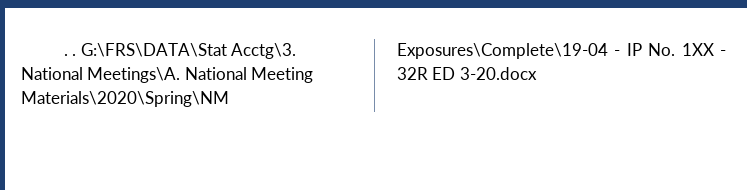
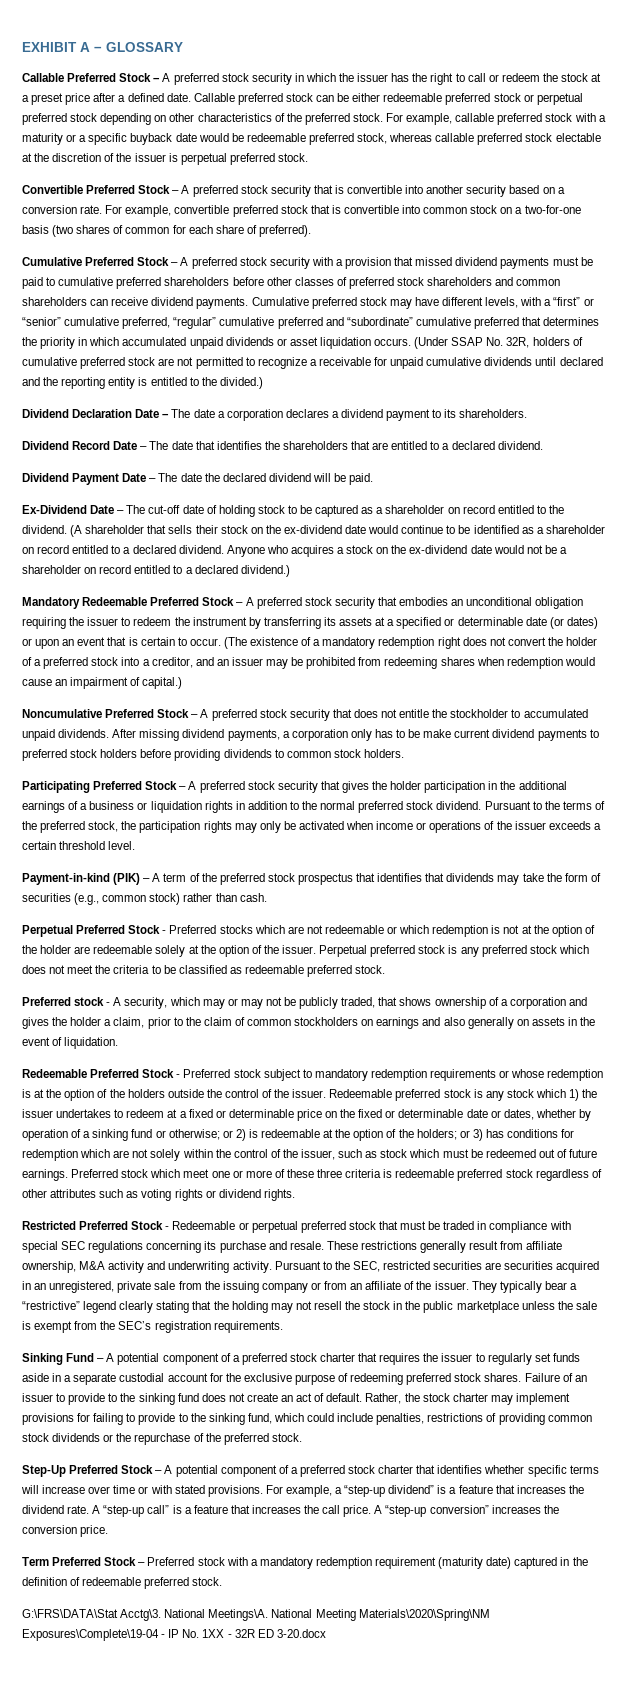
- . . G:\FRS\DATA\Stat Acctg\3.
+ EXHIBIT A – GLOSSARY
+ Callable Preferred Stock – A preferred stock security in which the issuer has the right to call or redeem the stock at a preset price after a defined date. Callable preferred stock can be either redeemable preferred stock or perpetual preferred stock depending on other characteristics of the preferred stock. For example, callable preferred stock with a maturity or a specific buyback date would be redeemable preferred stock, whereas callable preferred stock electable at the discretion of the issuer is perpetual preferred stock.
+ Convertible Preferred Stock – A preferred stock security that is convertible into another security based on a conversion rate. For example, convertible preferred stock that is convertible into common stock on a two-for-one basis (two shares of common for each share of preferred).
+ Cumulative Preferred Stock – A preferred stock security with a provision that missed dividend payments must be paid to cumulative preferred shareholders before other classes of preferred stock shareholders and common shareholders can receive dividend payments. Cumulative preferred stock may have different levels, with a “first” or “senior” cumulative preferred, “regular” cumulative preferred and “subordinate” cumulative preferred that determines the priority in which accumulated unpaid dividends or asset liquidation occurs. (Under SSAP No. 32R, holders of cumulative preferred stock are not permitted to recognize a receivable for unpaid cumulative dividends until declared and the reporting entity is entitled to the divided.)
+ Dividend Declaration Date – The date a corporation declares a dividend payment to its shareholders.
+ Dividend Record Date – The date that identifies the shareholders that are entitled to a declared dividend.
+ Dividend Payment Date – The date the declared dividend will be paid.
+ Ex-Dividend Date – The cut-off date of holding stock to be captured as a shareholder on record entitled to the dividend. (A shareholder that sells their stock on the ex-dividend date would continue to be identified as a shareholder on record entitled to a declared dividend. Anyone who acquires a stock on the ex-dividend date would not be a shareholder on record entitled to a declared dividend.)
+ Mandatory Redeemable Preferred Stock – A preferred stock security that embodies an unconditional obligation requiring the issuer to redeem the instrument by transferring its assets at a specified or determinable date (or dates) or upon an event that is certain to occur. (The existence of a mandatory redemption right does not convert the holder of a preferred stock into a creditor, and an issuer may be prohibited from redeeming shares when redemption would cause an impairment of capital.)
+ Noncumulative Preferred Stock – A preferred stock security that does not entitle the stockholder to accumulated unpaid dividends. After missing dividend payments, a corporation only has to be make current dividend payments to preferred stock holders before providing dividends to common stock holders.
+ Participating Preferred Stock – A preferred stock security that gives the holder participation in the additional earnings of a business or liquidation rights in addition to the normal preferred stock dividend. Pursuant to the terms of the preferred stock, the participation rights may only be activated when income or operations of the issuer exceeds a certain threshold level.
+ Payment-in-kind (PIK) – A term of the preferred stock prospectus that identifies that dividends may take the form of securities (e.g., common stock) rather than cash.
+ Perpetual Preferred Stock - Preferred stocks which are not redeemable or which redemption is not at the option of the holder are redeemable solely at the option of the issuer. Perpetual preferred stock is any preferred stock which does not meet the criteria to be classified as redeemable preferred stock.
+ Preferred stock - A security, which may or may not be publicly traded, that shows ownership of a corporation and gives the holder a claim, prior to the claim of common stockholders on earnings and also generally on assets in the event of liquidation.
+ Redeemable Preferred Stock - Preferred stock subject to mandatory redemption requirements or whose redemption is at the option of the holders outside the control of the issuer. Redeemable preferred stock is any stock which 1) the issuer undertakes to redeem at a fixed or determinable price on the fixed or determinable date or dates, whether by operation of a sinking fund or otherwise; or 2) is redeemable at the option of the holders; or 3) has conditions for redemption which are not solely within the control of the issuer, such as stock which must be redeemed out of future earnings. Preferred stock which meet one or more of these three criteria is redeemable preferred stock regardless of other attributes such as voting rights or dividend rights.
+ Restricted Preferred Stock - Redeemable or perpetual preferred stock that must be traded in compliance with special SEC regulations concerning its purchase and resale. These restrictions generally result from affiliate ownership, M&A activity and underwriting activity. Pursuant to the SEC, restricted securities are securities acquired in an unregistered, private sale from the issuing company or from an affiliate of the issuer. They typically bear a “restrictive” legend clearly stating that the holding may not resell the stock in the public marketplace unless the sale is exempt from the SEC’s registration requirements.
+ Sinking Fund – A potential component of a preferred stock charter that requires the issuer to regularly set funds aside in a separate custodial account for the exclusive purpose of redeeming preferred stock shares. Failure of an issuer to provide to the sinking fund does not create an act of default. Rather, the stock charter may implement provisions for failing to provide to the sinking fund, which could include penalties, restrictions of providing common stock dividends or the repurchase of the preferred stock.
+ Step-Up Preferred Stock – A potential component of a preferred stock charter that identifies whether specific terms will increase over time or with stated provisions. For example, a “step-up dividend” is a feature that increases the dividend rate. A “step-up call” is a feature that increases the call price. A “step-up conversion” increases the conversion price.
+ Term Preferred Stock – Preferred stock with a mandatory redemption requirement (maturity date) captured in the definition of redeemable preferred stock.
+ G:\FRS\DATA\Stat Acctg\3.

